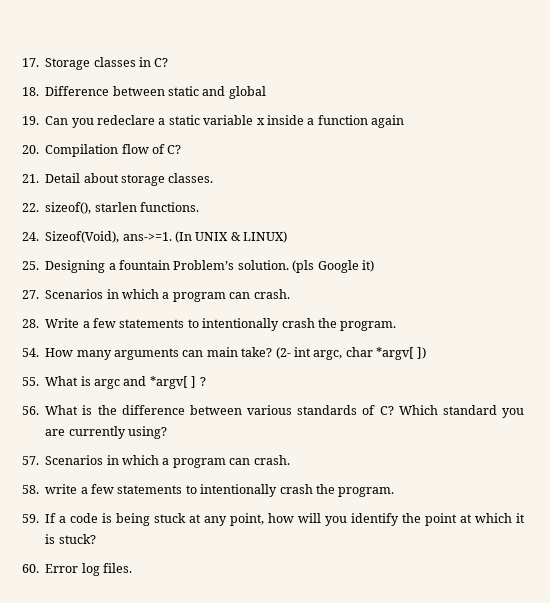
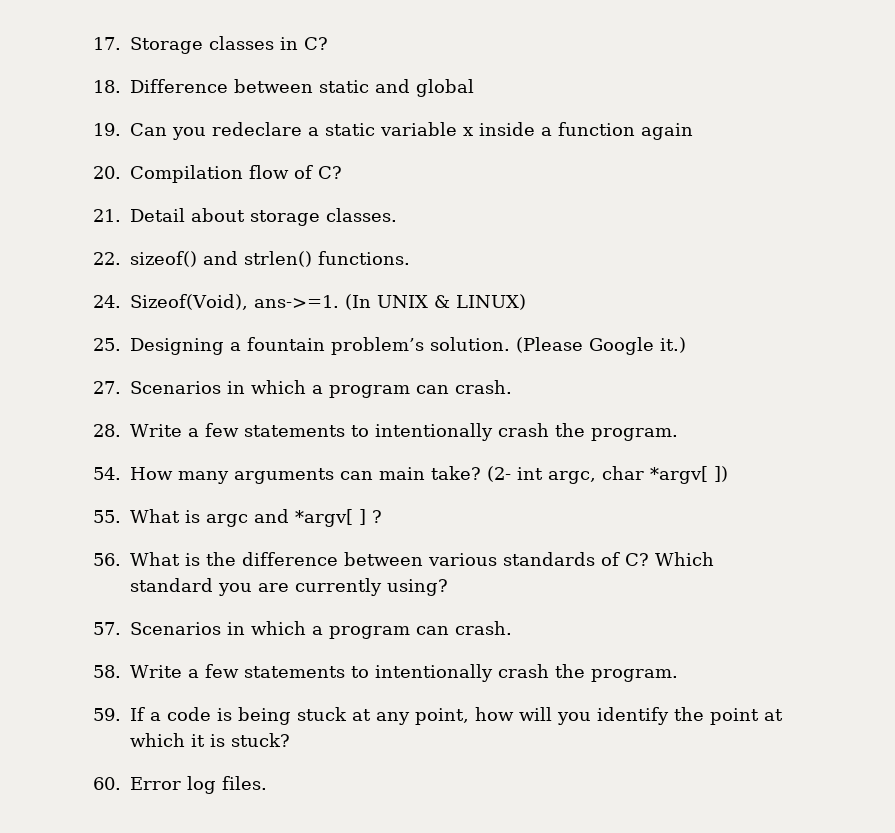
- 22. sizeof(), starlen functions.
+ 22. sizeof() and strlen() functions.
- 25. Designing a fountain Problem’s solution. (pls Google it)
+ 25. Designing a fountain problem’s solution. (Please Google it.)
- 58. write a few statements to intentionally crash the program.
+ 58. Write a few statements to intentionally crash the program.

